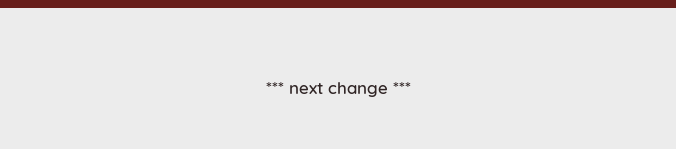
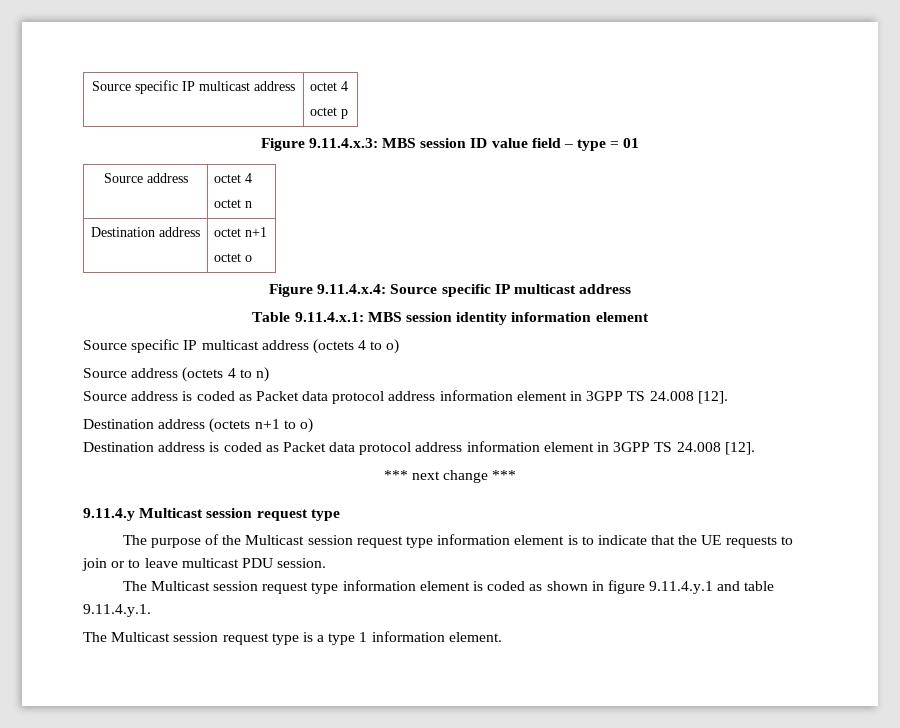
+ Source specific IP multicast address | octet 4
+ octet p
+ Figure 9.11.4.x.3: MBS session ID value field – type = 01
+ Source address | octet 4
+ octet n
+ Destination address | octet n+1
+ octet o
+ Figure 9.11.4.x.4: Source specific IP multicast address
+ Table 9.11.4.x.1: MBS session identity information element
+ Source specific IP multicast address (octets 4 to o)
+ Source address (octets 4 to n)
+ Source address is coded as Packet data protocol address information element in 3GPP TS 24.008 [12].
+ Destination address (octets n+1 to o)
+ Destination address is coded as Packet data protocol address information element in 3GPP TS 24.008 [12].
  *** next change ***
+ 9.11.4.y Multicast session request type
+ The purpose of the Multicast session request type information element is to indicate that the UE requests to join or to leave multicast PDU session.
+ The Multicast session request type information element is coded as shown in figure 9.11.4.y.1 and table 9.11.4.y.1.
+ The Multicast session request type is a type 1 information element.

